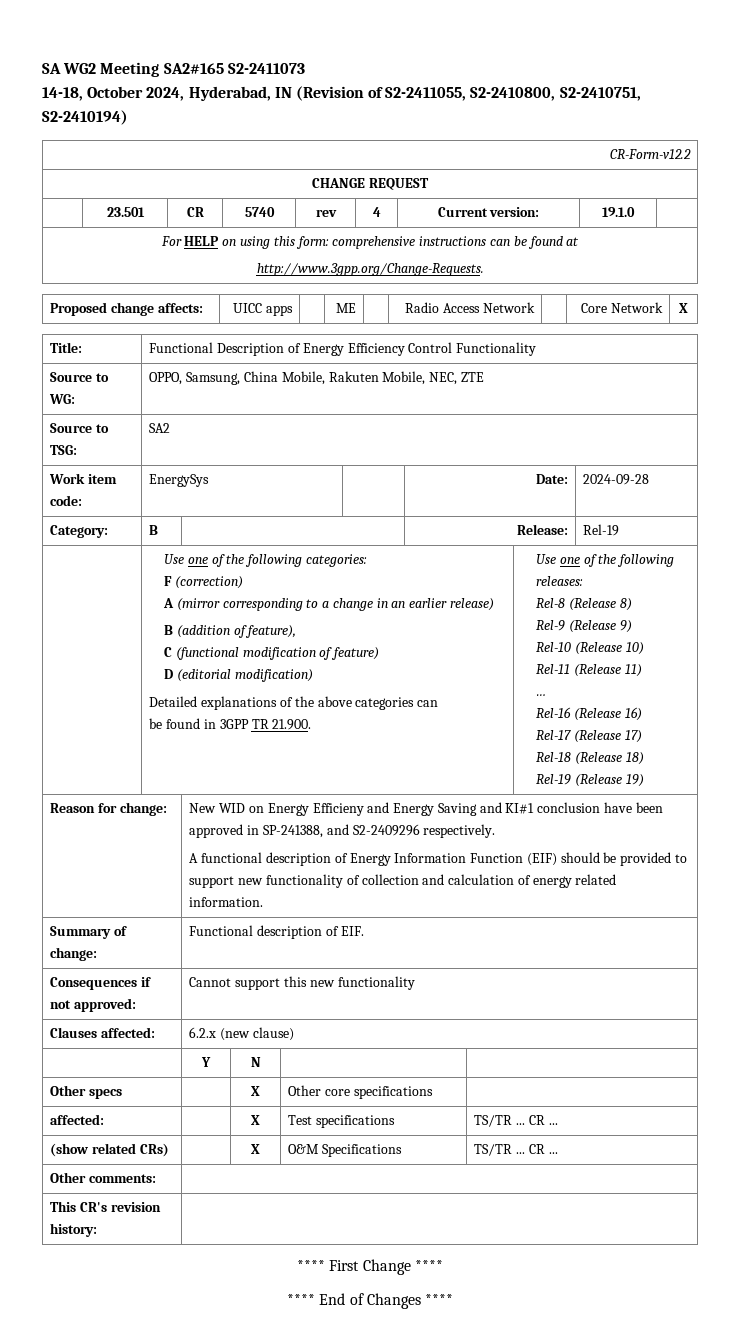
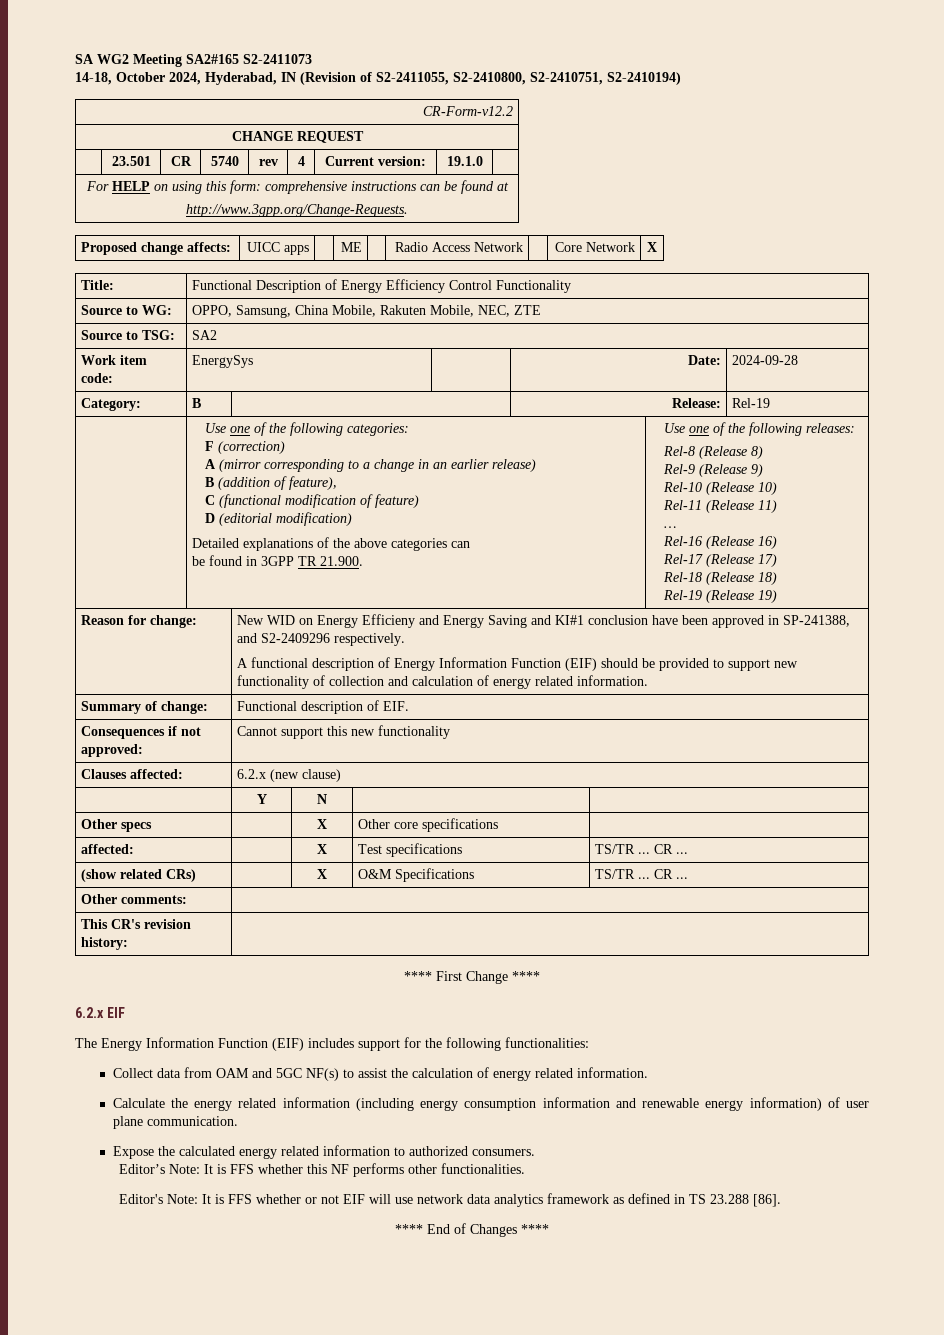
+ 6.2.x EIF
+ The Energy Information Function (EIF) includes support for the following functionalities:
+ Collect data from OAM and 5GC NF(s) to assist the calculation of energy related information.
+ Calculate the energy related information (including energy consumption information and renewable energy information) of user plane communication.
+ Expose the calculated energy related information to authorized consumers.
+ Editor’s Note: It is FFS whether this NF performs other functionalities.
+ Editor's Note: It is FFS whether or not EIF will use network data analytics framework as defined in TS 23.288 [86].

